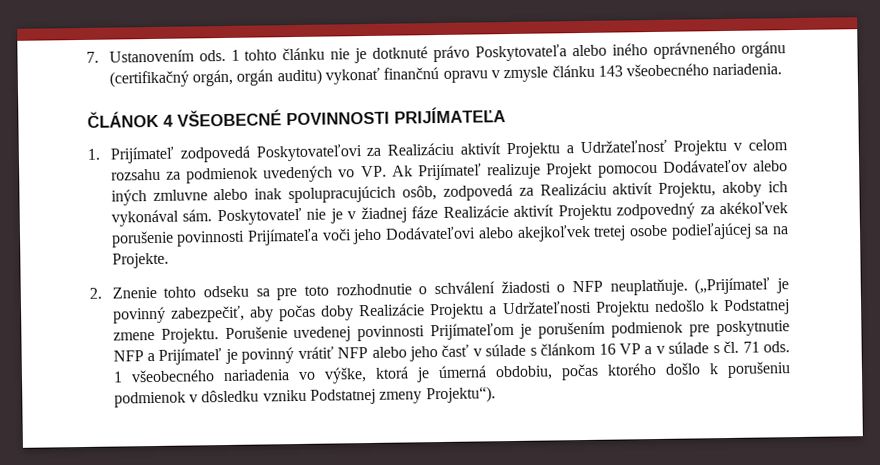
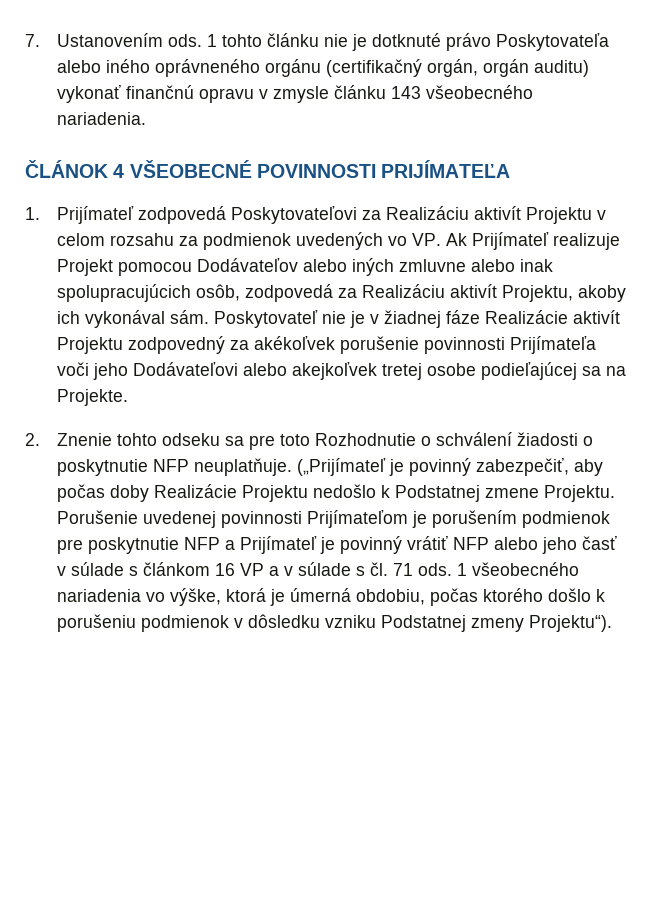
- 1. Prijímateľ zodpovedá Poskytovateľovi za Realizáciu aktivít Projektu a Udržateľnosť Projektu v celom rozsahu za podmienok uvedených vo VP. Ak Prijímateľ realizuje Projekt pomocou Dodávateľov alebo iných zmluvne alebo inak spolupracujúcich osôb, zodpovedá za Realizáciu aktivít Projektu, akoby ich vykonával sám.
+ 1. Prijímateľ zodpovedá Poskytovateľovi za Realizáciu aktivít Projektu v celom rozsahu za podmienok uvedených vo VP. Ak Prijímateľ realizuje Projekt pomocou Dodávateľov alebo iných zmluvne alebo inak spolupracujúcich osôb, zodpovedá za Realizáciu aktivít Projektu, akoby ich vykonával sám.
- 2. Znenie tohto odseku sa pre toto rozhodnutie o schválení žiadosti o NFP neuplatňuje.
+ 2. Znenie tohto odseku sa pre toto Rozhodnutie o schválení žiadosti o poskytnutie NFP neuplatňuje.
- („Prijímateľ je povinný zabezpečiť, aby počas doby Realizácie Projektu a Udržateľnosti Projektu nedošlo k Podstatnej zmene Projektu.
+ („Prijímateľ je povinný zabezpečiť, aby počas doby Realizácie Projektu nedošlo k Podstatnej zmene Projektu.

